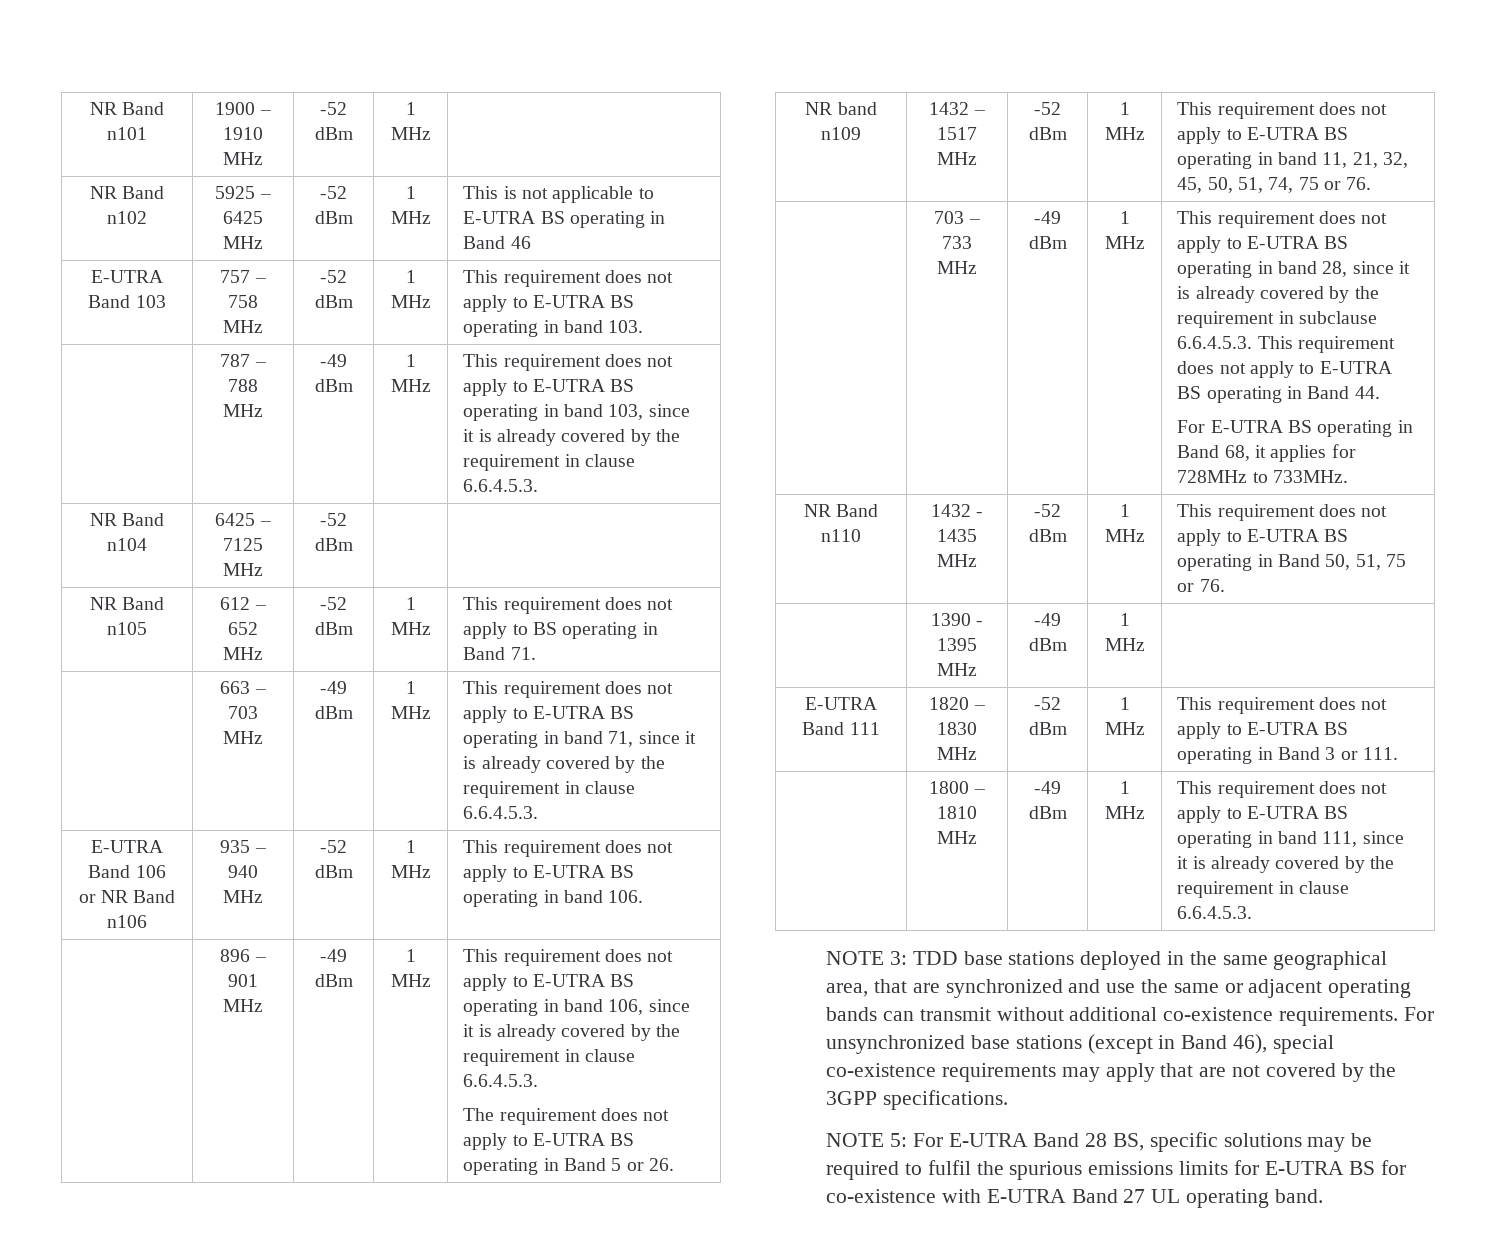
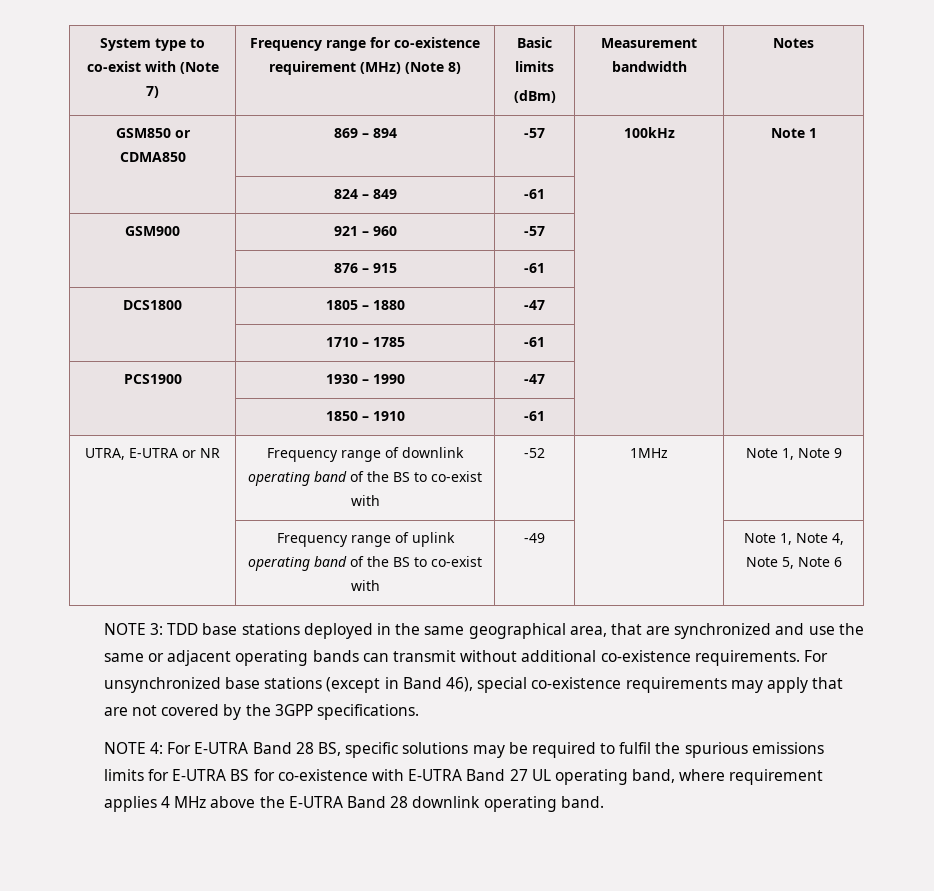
- NR Band n101 | 1900 – 1910 MHz | -52 dBm | 1 MHz |
- NR Band n102 | 5925 – 6425 MHz | -52 dBm | 1 MHz | This is not applicable to E-UTRA BS operating in Band 46
- E-UTRA Band 103 | 757 – 758 MHz | -52 dBm | 1 MHz | This requirement does not apply to E-UTRA BS operating in band 103.
- | 787 – 788 MHz | -49 dBm | 1 MHz | This requirement does not apply to E-UTRA BS operating in band 103, since it is already covered by the requirement in clause 6.6.4.5.3.
- NR Band n104 | 6425 – 7125 MHz | -52 dBm | |
- NR Band n105 | 612 – 652 MHz | -52 dBm | 1 MHz | This requirement does not apply to BS operating in Band 71.
- | 663 – 703 MHz | -49 dBm | 1 MHz | This requirement does not apply to E-UTRA BS operating in band 71, since it is already covered by the requirement in clause 6.6.4.5.3.
- E-UTRA Band 106 or NR Band n106 | 935 – 940 MHz | -52 dBm | 1 MHz | This requirement does not apply to E-UTRA BS operating in band 106.
- | 896 – 901 MHz | -49 dBm | 1 MHz | This requirement does not apply to E-UTRA BS operating in band 106, since it is already covered by the requirement in clause 6.6.4.5.3.
- The requirement does not apply to E-UTRA BS operating in Band 5 or 26.
- NR band n109 | 1432 – 1517 MHz | -52 dBm | 1 MHz | This requirement does not apply to E-UTRA BS operating in band 11, 21, 32, 45, 50, 51, 74, 75 or 76.
- | 703 – 733 MHz | -49 dBm | 1 MHz | This requirement does not apply to E-UTRA BS operating in band 28, since it is already covered by the requirement in subclause 6.6.4.5.3. This requirement does not apply to E-UTRA BS operating in Band 44.
- For E-UTRA BS operating in Band 68, it applies for 728MHz to 733MHz.
- NR Band n110 | 1432 - 1435 MHz | -52 dBm | 1 MHz | This requirement does not apply to E-UTRA BS operating in Band 50, 51, 75 or 76.
- | 1390 - 1395 MHz | -49 dBm | 1 MHz |
- E-UTRA Band 111 | 1820 – 1830 MHz | -52 dBm | 1 MHz | This requirement does not apply to E-UTRA BS operating in Band 3 or 111.
- | 1800 – 1810 MHz | -49 dBm | 1 MHz | This requirement does not apply to E-UTRA BS operating in band 111, since it is already covered by the requirement in clause 6.6.4.5.3.
+ System type to co-exist with (Note 7) | Frequency range for co-existence requirement (MHz) (Note 8) | Basic limits
+ (dBm) | Measurement bandwidth | Notes
+ GSM850 or CDMA850 | 869 – 894 | -57 | 100kHz | Note 1
+ | 824 – 849 | -61 | |
+ GSM900 | 921 – 960 | -57 | |
+ | 876 – 915 | -61 | |
+ DCS1800 | 1805 – 1880 | -47 | |
+ | 1710 – 1785 | -61 | |
+ PCS1900 | 1930 – 1990 | -47 | |
+ | 1850 – 1910 | -61 | |
+ UTRA, E-UTRA or NR | Frequency range of downlink operating band of the BS to co-exist with | -52 | 1MHz | Note 1, Note 9
+ | Frequency range of uplink operating band of the BS to co-exist with | -49 | | Note 1, Note 4, Note 5, Note 6
- NOTE 5: For E-UTRA Band 28 BS, specific solutions may be required to fulfil the spurious emissions limits for E-UTRA BS for co-existence with E-UTRA Band 27 UL operating band.
+ NOTE 4: For E-UTRA Band 28 BS, specific solutions may be required to fulfil the spurious emissions limits for E-UTRA BS for co-existence with E-UTRA Band 27 UL operating band, where requirement applies 4 MHz above the E-UTRA Band 28 downlink operating band.

